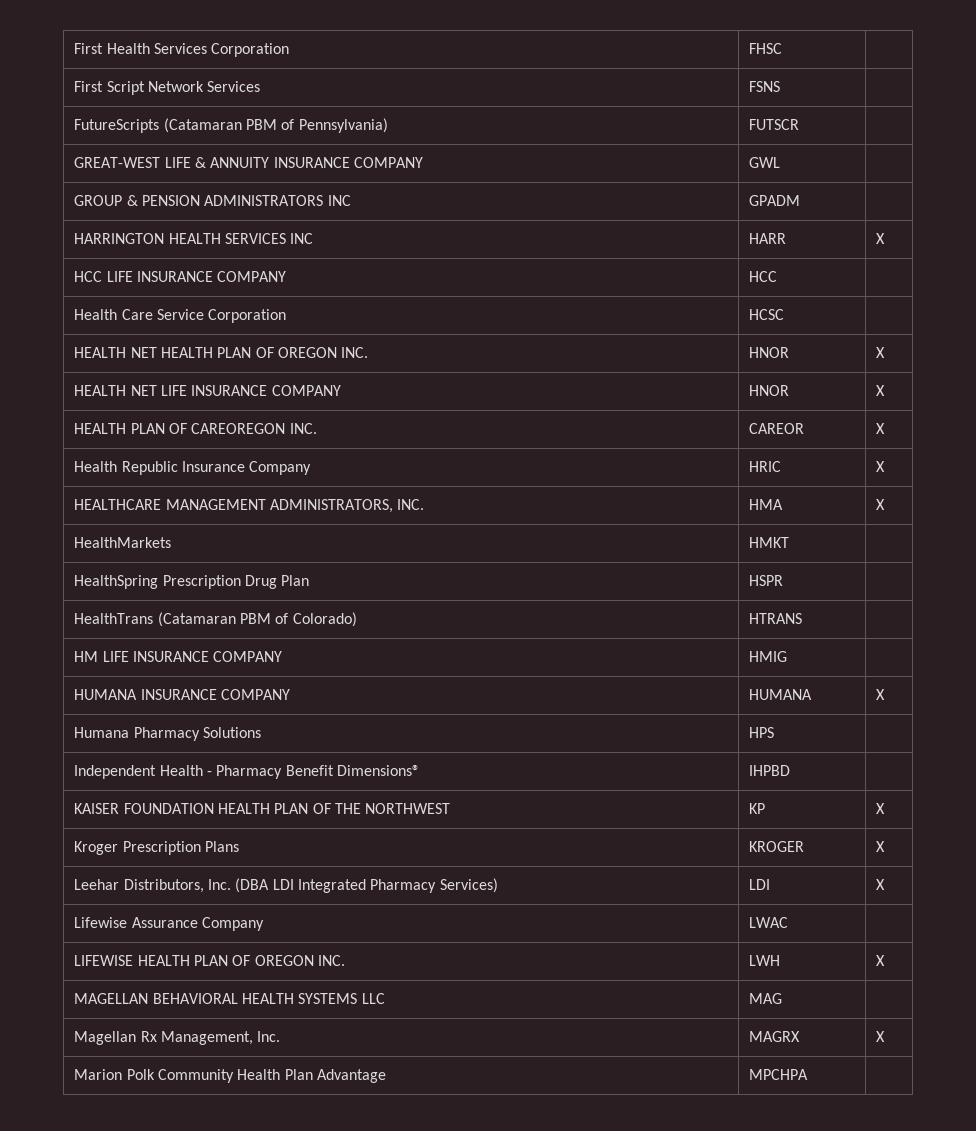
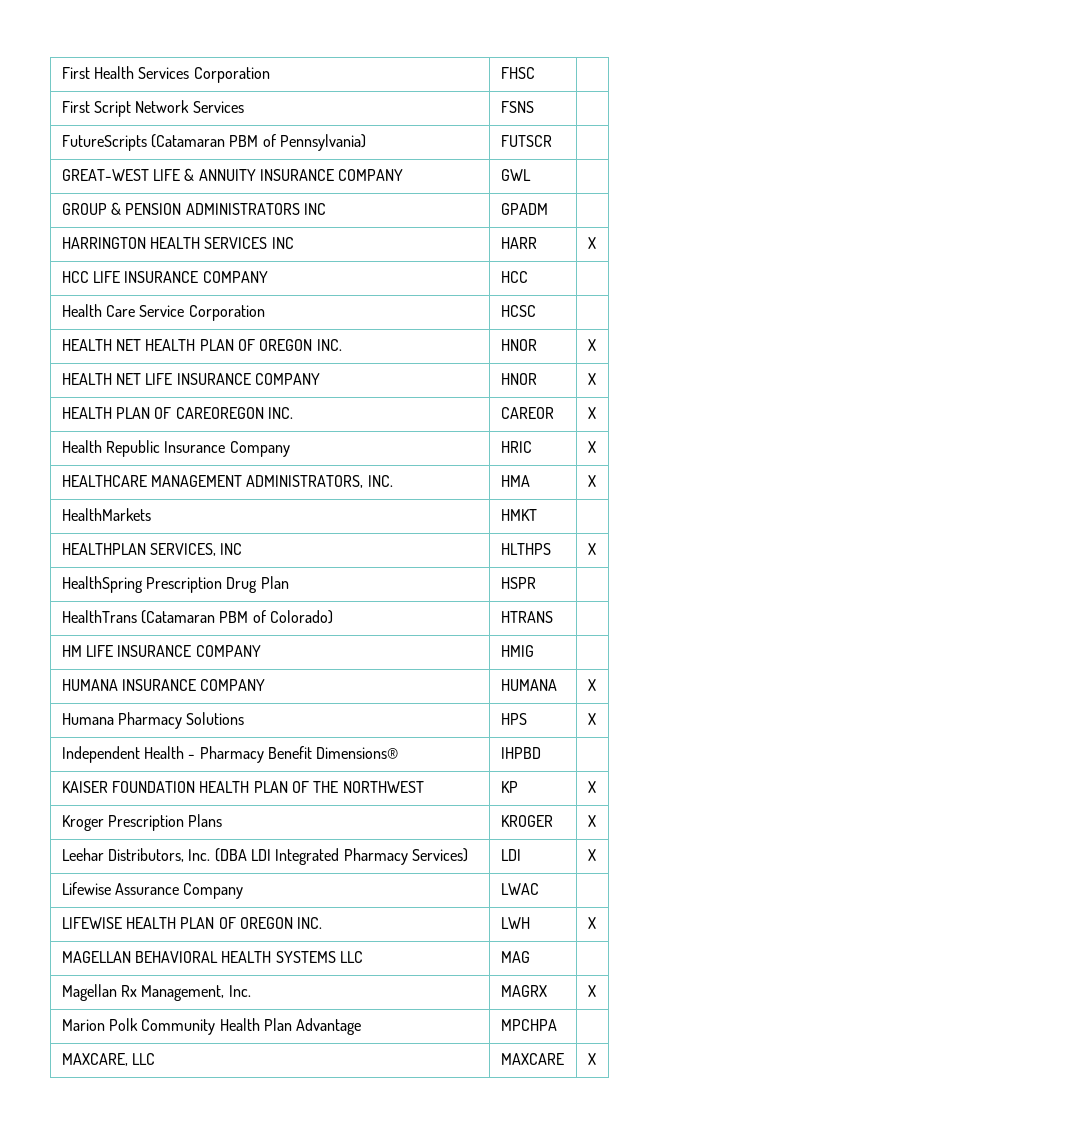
+ HEALTHPLAN SERVICES, INC | HLTHPS | X
- Humana Pharmacy Solutions | HPS |
+ Humana Pharmacy Solutions | HPS | X
+ MAXCARE, LLC | MAXCARE | X

